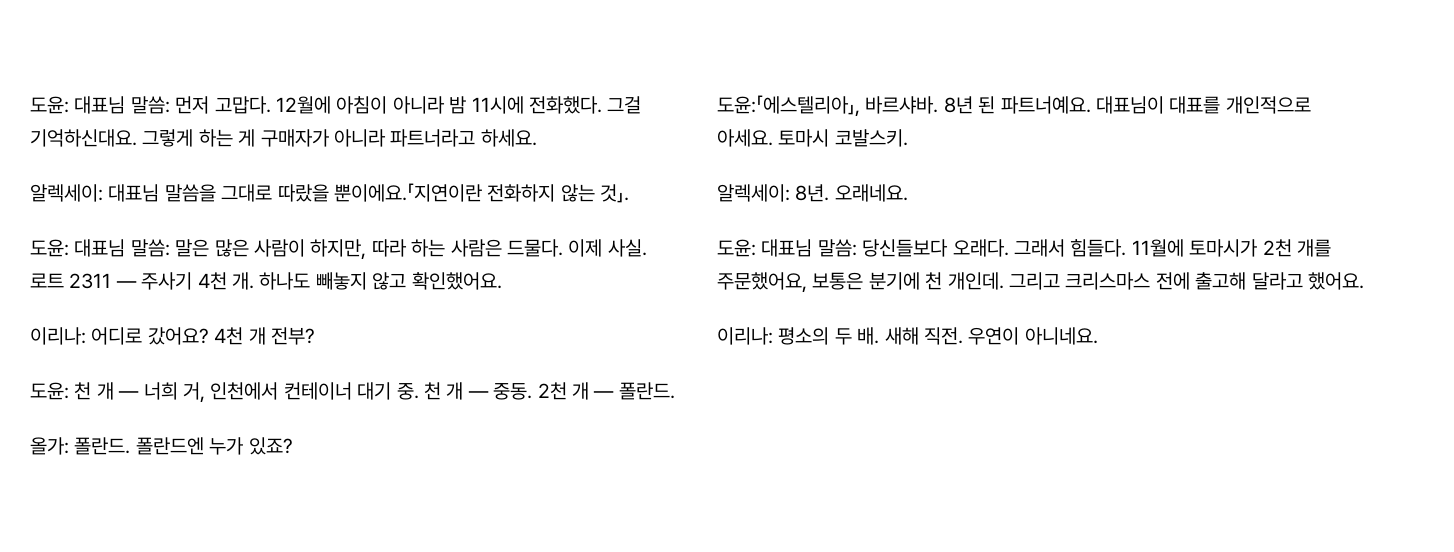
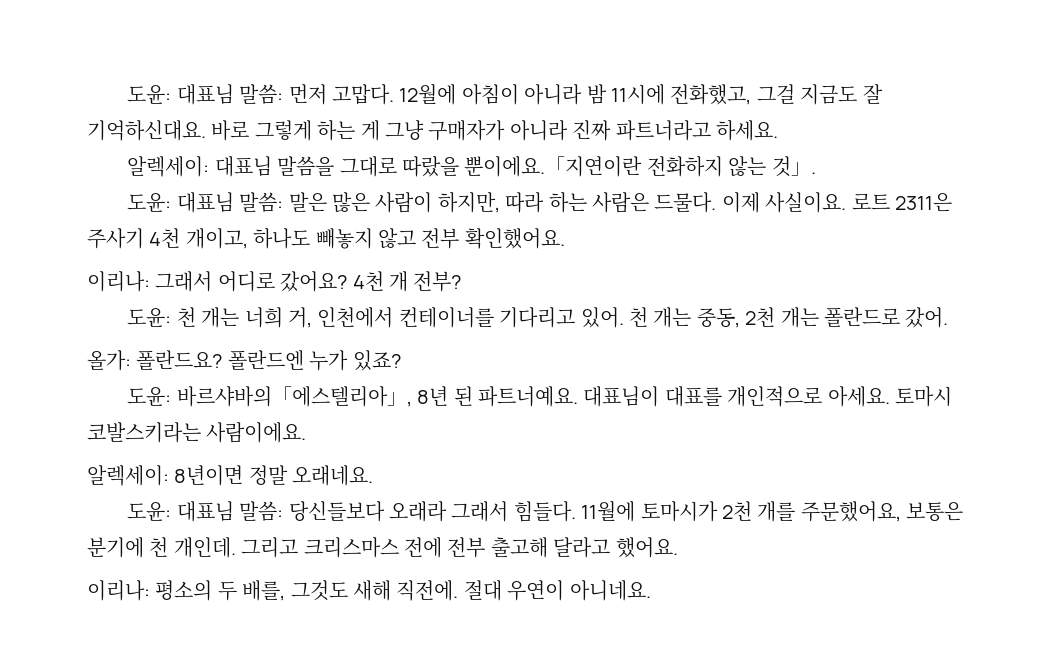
- 12월에 아침이 아니라 밤 11시에 전화했다. 그걸 기억하신대요. 그렇게 하는 게 구매자가 아니라 파트너라고 하세요.
+ 12월에 아침이 아니라 밤 11시에 전화했고, 그걸 지금도 잘 기억하신대요. 바로 그렇게 하는 게 그냥 구매자가 아니라 진짜 파트너라고 하세요.
- 이제 사실. 로트 2311 — 주사기 4천 개. 하나도 빼놓지 않고 확인했어요.
+ 이제 사실이요. 로트 2311은 주사기 4천 개이고, 하나도 빼놓지 않고 전부 확인했어요.
- 이리나: 어디로 갔어요?
+ 이리나: 그래서 어디로 갔어요?
- 도윤: 천 개 — 너희 거, 인천에서 컨테이너 대기 중. 천 개 — 중동. 2천 개 — 폴란드.
+ 도윤: 천 개는 너희 거, 인천에서 컨테이너를 기다리고 있어. 천 개는 중동, 2천 개는 폴란드로 갔어.
- 올가: 폴란드.
+ 올가: 폴란드요?
- 도윤:「에스텔리아」, 바르샤바. 8년 된 파트너예요.
+ 도윤: 바르샤바의「에스텔리아」, 8년 된 파트너예요.
- 토마시 코발스키.
- 알렉세이: 8년. 오래네요.
+ 토마시 코발스키라는 사람이에요.
+ 알렉세이: 8년이면 정말 오래네요.
- 도윤: 대표님 말씀: 당신들보다 오래다. 그래서 힘들다.
+ 도윤: 대표님 말씀: 당신들보다 오래라 그래서 힘들다.
- 그리고 크리스마스 전에 출고해 달라고 했어요.
+ 그리고 크리스마스 전에 전부 출고해 달라고 했어요.
- 이리나: 평소의 두 배. 새해 직전. 우연이 아니네요.
+ 이리나: 평소의 두 배를, 그것도 새해 직전에. 절대 우연이 아니네요.

